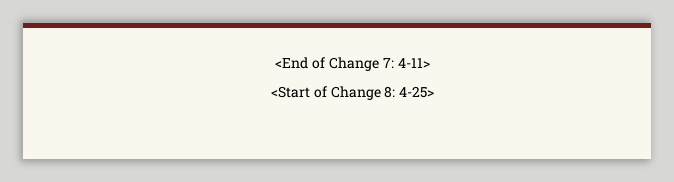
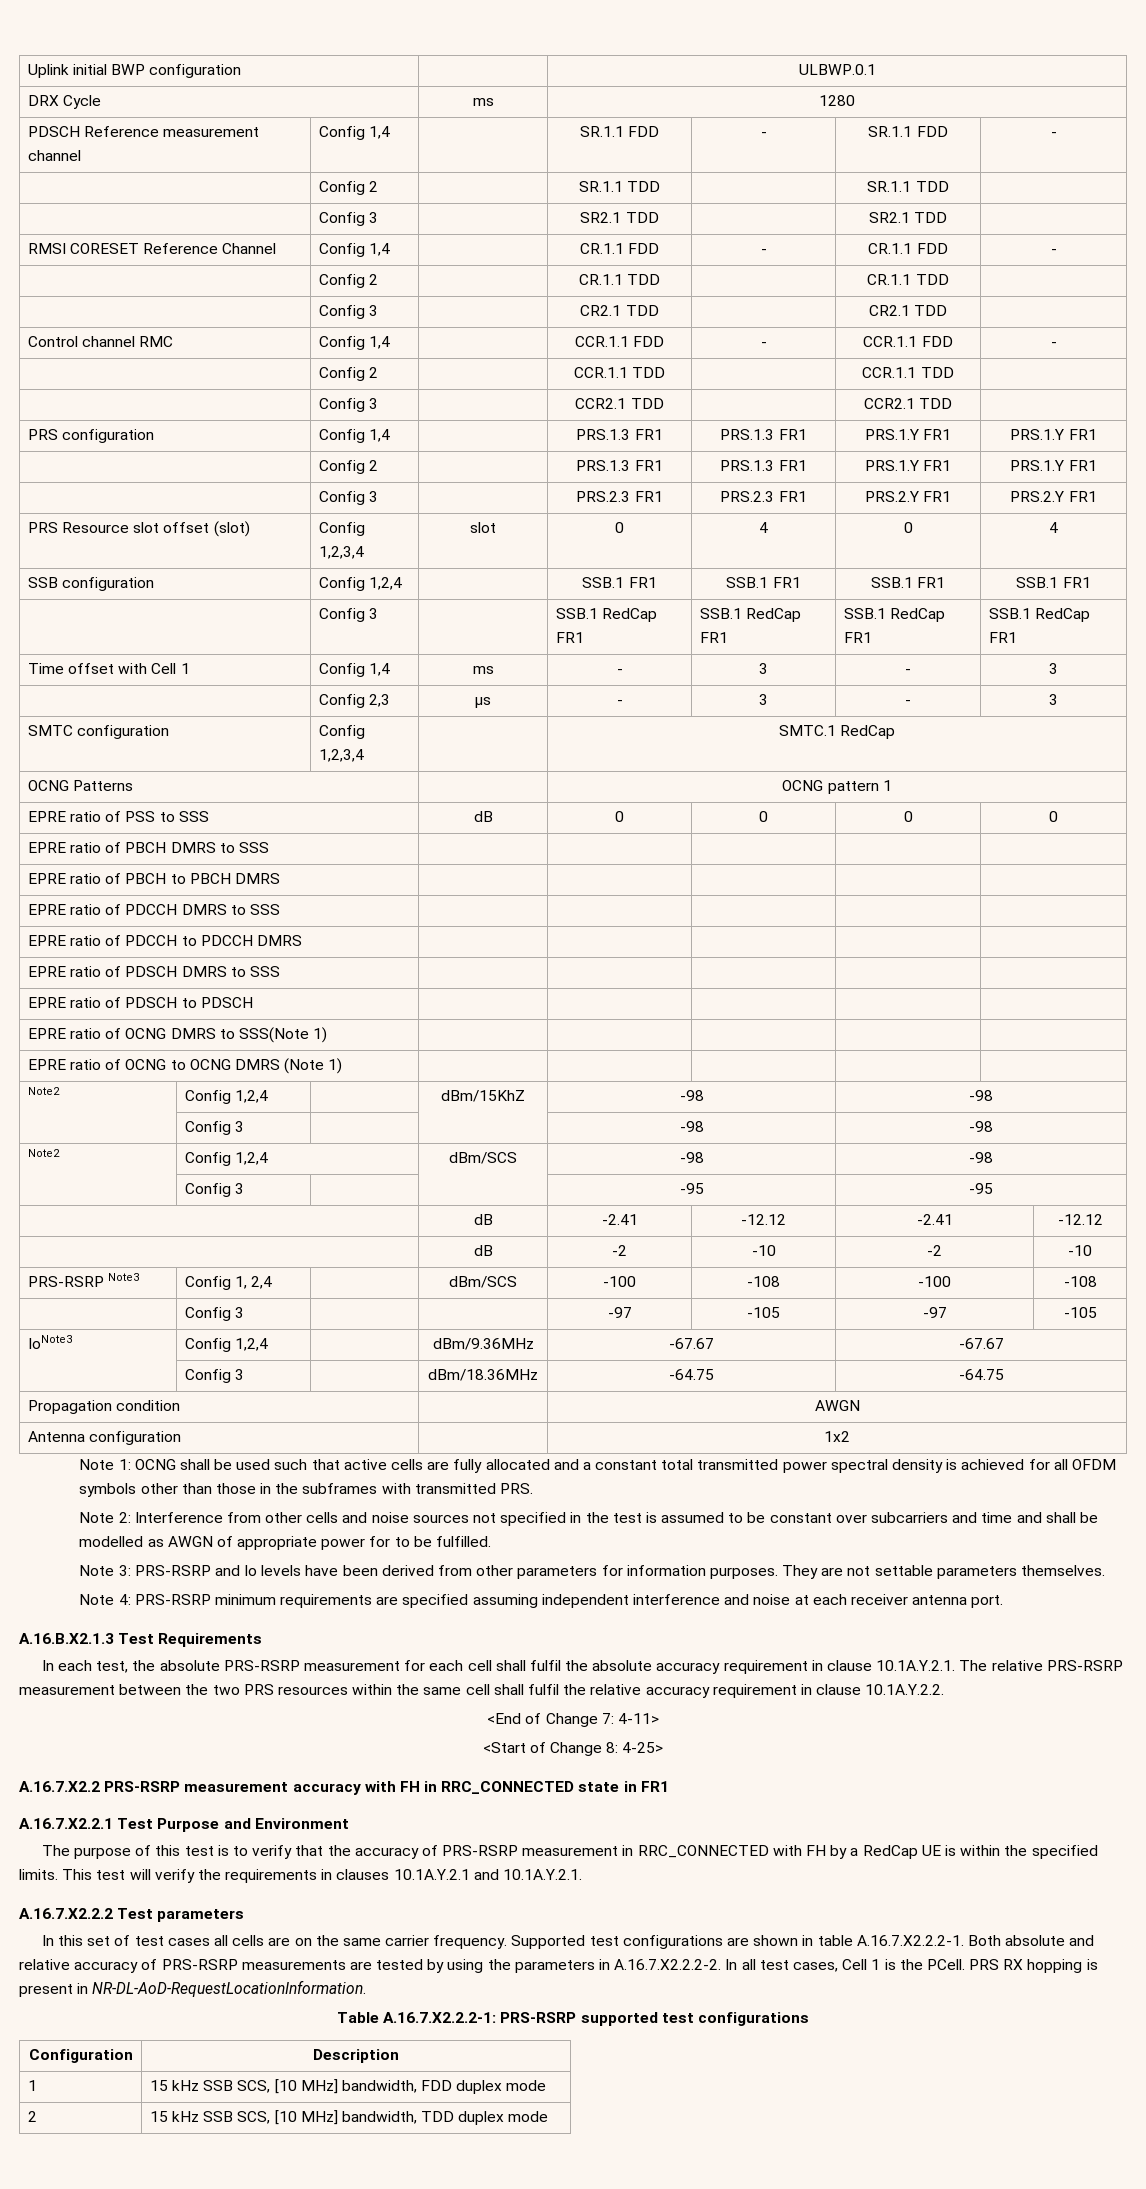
+ Uplink initial BWP configuration | | ULBWP.0.1
+ DRX Cycle | ms | 1280
+ PDSCH Reference measurement channel | Config 1,4 | | SR.1.1 FDD | - | SR.1.1 FDD | -
+ | Config 2 | | SR.1.1 TDD | | SR.1.1 TDD |
+ | Config 3 | | SR2.1 TDD | | SR2.1 TDD |
+ RMSI CORESET Reference Channel | Config 1,4 | | CR.1.1 FDD | - | CR.1.1 FDD | -
+ | Config 2 | | CR.1.1 TDD | | CR.1.1 TDD |
+ | Config 3 | | CR2.1 TDD | | CR2.1 TDD |
+ Control channel RMC | Config 1,4 | | CCR.1.1 FDD | - | CCR.1.1 FDD | -
+ | Config 2 | | CCR.1.1 TDD | | CCR.1.1 TDD |
+ | Config 3 | | CCR2.1 TDD | | CCR2.1 TDD |
+ PRS configuration | Config 1,4 | | PRS.1.3 FR1 | PRS.1.3 FR1 | PRS.1.Y FR1 | PRS.1.Y FR1
+ | Config 2 | | PRS.1.3 FR1 | PRS.1.3 FR1 | PRS.1.Y FR1 | PRS.1.Y FR1
+ | Config 3 | | PRS.2.3 FR1 | PRS.2.3 FR1 | PRS.2.Y FR1 | PRS.2.Y FR1
+ PRS Resource slot offset (slot) | Config 1,2,3,4 | slot | 0 | 4 | 0 | 4
+ SSB configuration | Config 1,2,4 | | SSB.1 FR1 | SSB.1 FR1 | SSB.1 FR1 | SSB.1 FR1
+ | Config 3 | | SSB.1 RedCap FR1 | SSB.1 RedCap FR1 | SSB.1 RedCap FR1 | SSB.1 RedCap FR1
+ Time offset with Cell 1 | Config 1,4 | ms | - | 3 | - | 3
+ | Config 2,3 | μs | - | 3 | - | 3
+ SMTC configuration | Config 1,2,3,4 | | SMTC.1 RedCap
+ OCNG Patterns | | OCNG pattern 1
+ EPRE ratio of PSS to SSS | dB | 0 | 0 | 0 | 0
+ EPRE ratio of PBCH DMRS to SSS | | | | |
+ EPRE ratio of PBCH to PBCH DMRS | | | | |
+ EPRE ratio of PDCCH DMRS to SSS | | | | |
+ EPRE ratio of PDCCH to PDCCH DMRS | | | | |
+ EPRE ratio of PDSCH DMRS to SSS | | | | |
+ EPRE ratio of PDSCH to PDSCH | | | | |
+ EPRE ratio of OCNG DMRS to SSS(Note 1) | | | | |
+ EPRE ratio of OCNG to OCNG DMRS (Note 1) | | | | |
+ Note2 | Config 1,2,4 | | dBm/15KhZ | -98 | -98
+ | Config 3 | | | -98 | -98
+ Note2 | Config 1,2,4 | dBm/SCS | -98 | -98
+ | Config 3 | | | -95 | -95
+ | dB | -2.41 | -12.12 | -2.41 | -12.12
+ | dB | -2 | -10 | -2 | -10
+ PRS-RSRP Note3 | Config 1, 2,4 | | dBm/SCS | -100 | -108 | -100 | -108
+ | Config 3 | | | -97 | -105 | -97 | -105
+ IoNote3 | Config 1,2,4 | | dBm/9.36MHz | -67.67 | -67.67
+ | Config 3 | | dBm/18.36MHz | -64.75 | -64.75
+ Propagation condition | | AWGN
+ Antenna configuration | | 1x2
+ Note 1: OCNG shall be used such that active cells are fully allocated and a constant total transmitted power spectral density is achieved for all OFDM symbols other than those in the subframes with transmitted PRS.
+ Note 2: Interference from other cells and noise sources not specified in the test is assumed to be constant over subcarriers and time and shall be modelled as AWGN of appropriate power for to be fulfilled.
+ Note 3: PRS-RSRP and Io levels have been derived from other parameters for information purposes. They are not settable parameters themselves.
+ Note 4: PRS-RSRP minimum requirements are specified assuming independent interference and noise at each receiver antenna port.
+ A.16.B.X2.1.3 Test Requirements
+ In each test, the absolute PRS-RSRP measurement for each cell shall fulfil the absolute accuracy requirement in clause 10.1A.Y.2.1. The relative PRS-RSRP measurement between the two PRS resources within the same cell shall fulfil the relative accuracy requirement in clause 10.1A.Y.2.2.
+ A.16.7.X2.2 PRS-RSRP measurement accuracy with FH in RRC_CONNECTED state in FR1
+ A.16.7.X2.2.1 Test Purpose and Environment
+ The purpose of this test is to verify that the accuracy of PRS-RSRP measurement in RRC_CONNECTED with FH by a RedCap UE is within the specified limits. This test will verify the requirements in clauses 10.1A.Y.2.1 and 10.1A.Y.2.1.
+ A.16.7.X2.2.2 Test parameters
+ In this set of test cases all cells are on the same carrier frequency. Supported test configurations are shown in table A.16.7.X2.2.2-1. Both absolute and relative accuracy of PRS-RSRP measurements are tested by using the parameters in A.16.7.X2.2.2-2. In all test cases, Cell 1 is the PCell. PRS RX hopping is present in NR-DL-AoD-RequestLocationInformation.
+ Table A.16.7.X2.2.2-1: PRS-RSRP supported test configurations
+ Configuration | Description
+ 1 | 15 kHz SSB SCS, [10 MHz] bandwidth, FDD duplex mode
+ 2 | 15 kHz SSB SCS, [10 MHz] bandwidth, TDD duplex mode

